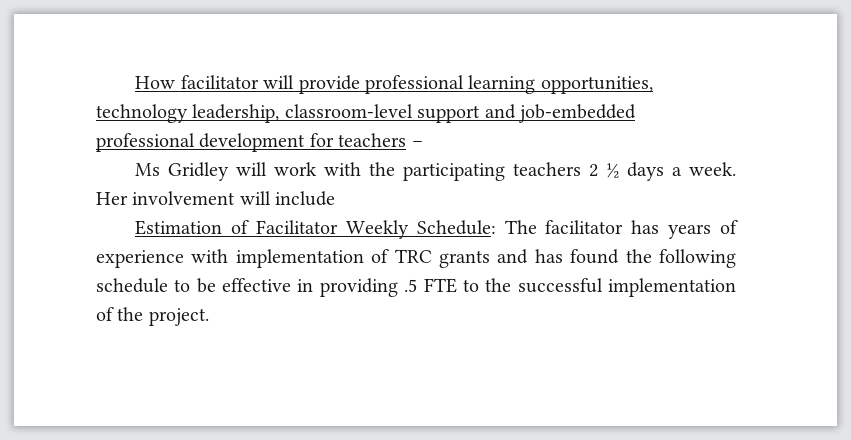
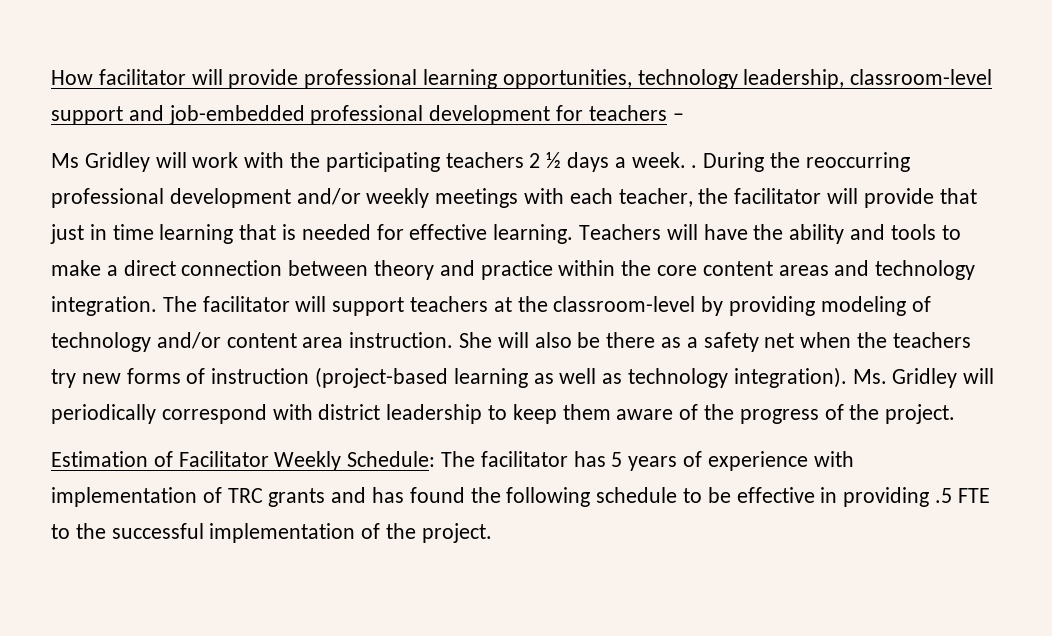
- Ms Gridley will work with the participating teachers 2 ½ days a week. Her involvement will include
+ Ms Gridley will work with the participating teachers 2 ½ days a week. . During the reoccurring professional development and/or weekly meetings with each teacher, the facilitator will provide that just in time learning that is needed for effective learning. Teachers will have the ability and tools to make a direct connection between theory and practice within the core content areas and technology integration. The facilitator will support teachers at the classroom-level by providing modeling of technology and/or content area instruction. She will also be there as a safety net when the teachers try new forms of instruction (project-based learning as well as technology integration). Ms. Gridley will periodically correspond with district leadership to keep them aware of the progress of the project.
- Estimation of Facilitator Weekly Schedule: The facilitator has years of experience with implementation of TRC grants and has found the following schedule to be effective in providing .5 FTE to the successful implementation of the project.
+ Estimation of Facilitator Weekly Schedule: The facilitator has 5 years of experience with implementation of TRC grants and has found the following schedule to be effective in providing .5 FTE to the successful implementation of the project.

